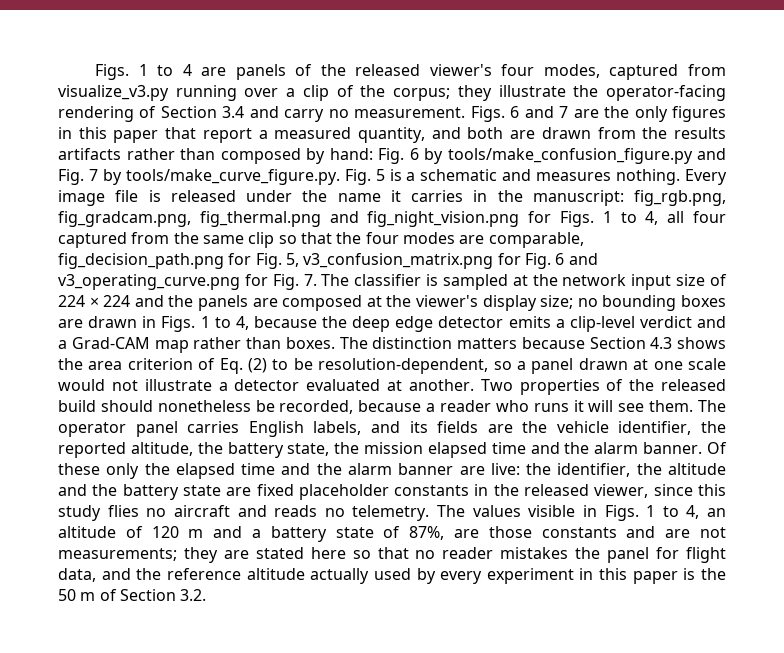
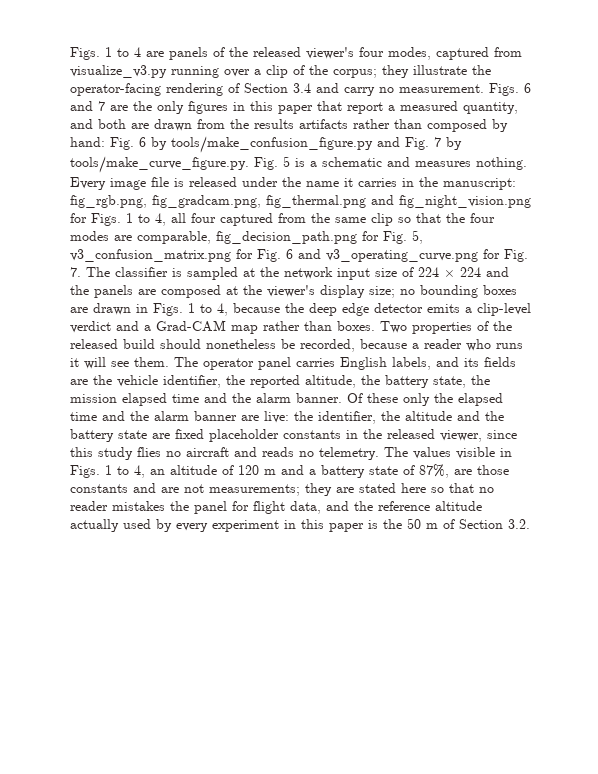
- The distinction matters because Section 4.3 shows the area criterion of Eq. (2) to be resolution-dependent, so a panel drawn at one scale would not illustrate a detector evaluated at another.

